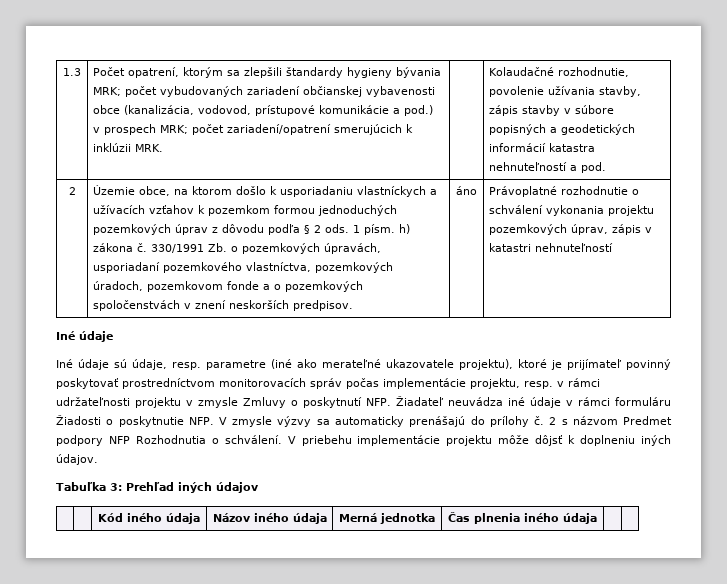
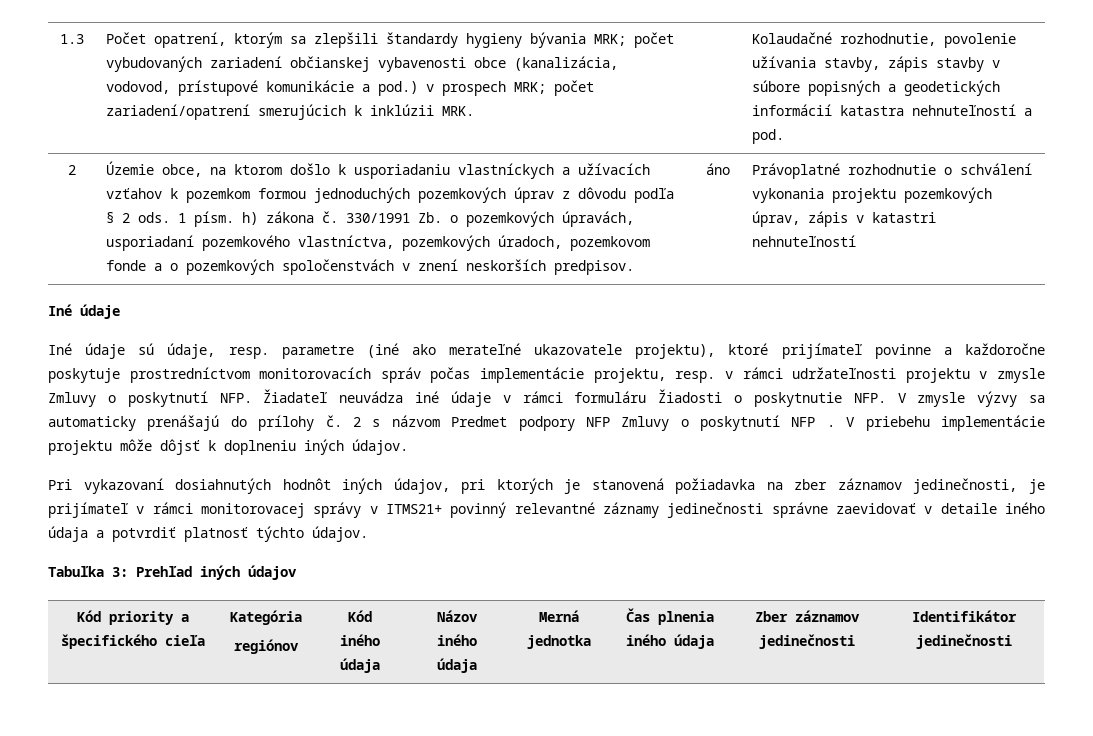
- Iné údaje sú údaje, resp. parametre (iné ako merateľné ukazovatele projektu), ktoré je prijímateľ povinný poskytovať prostredníctvom monitorovacích správ počas implementácie projektu, resp. v rámci udržateľnosti projektu v zmysle Zmluvy o poskytnutí NFP. Žiadateľ neuvádza iné údaje v rámci formuláru Žiadosti o poskytnutie NFP. V zmysle výzvy sa automaticky prenášajú do prílohy č.
+ Iné údaje sú údaje, resp. parametre (iné ako merateľné ukazovatele projektu), ktoré prijímateľ povinne a každoročne poskytuje prostredníctvom monitorovacích správ počas implementácie projektu, resp. v rámci udržateľnosti projektu v zmysle Zmluvy o poskytnutí NFP. Žiadateľ neuvádza iné údaje v rámci formuláru Žiadosti o poskytnutie NFP. V zmysle výzvy sa automaticky prenášajú do prílohy č.
- 2 s názvom Predmet podpory NFP Rozhodnutia o schválení.
+ 2 s názvom Predmet podpory NFP Zmluvy o poskytnutí NFP .
+ Pri vykazovaní dosiahnutých hodnôt iných údajov, pri ktorých je stanovená požiadavka na zber záznamov jedinečnosti, je prijímateľ v rámci monitorovacej správy v ITMS21+ povinný relevantné záznamy jedinečnosti správne zaevidovať v detaile iného údaja a potvrdiť platnosť týchto údajov.
- | | Kód iného údaja | Názov iného údaja | Merná jednotka | Čas plnenia iného údaja | |
+ Kód priority a špecifického cieľa | Kategória
+ regiónov | Kód iného údaja | Názov iného údaja | Merná jednotka | Čas plnenia iného údaja | Zber záznamov jedinečnosti | Identifikátor jedinečnosti

